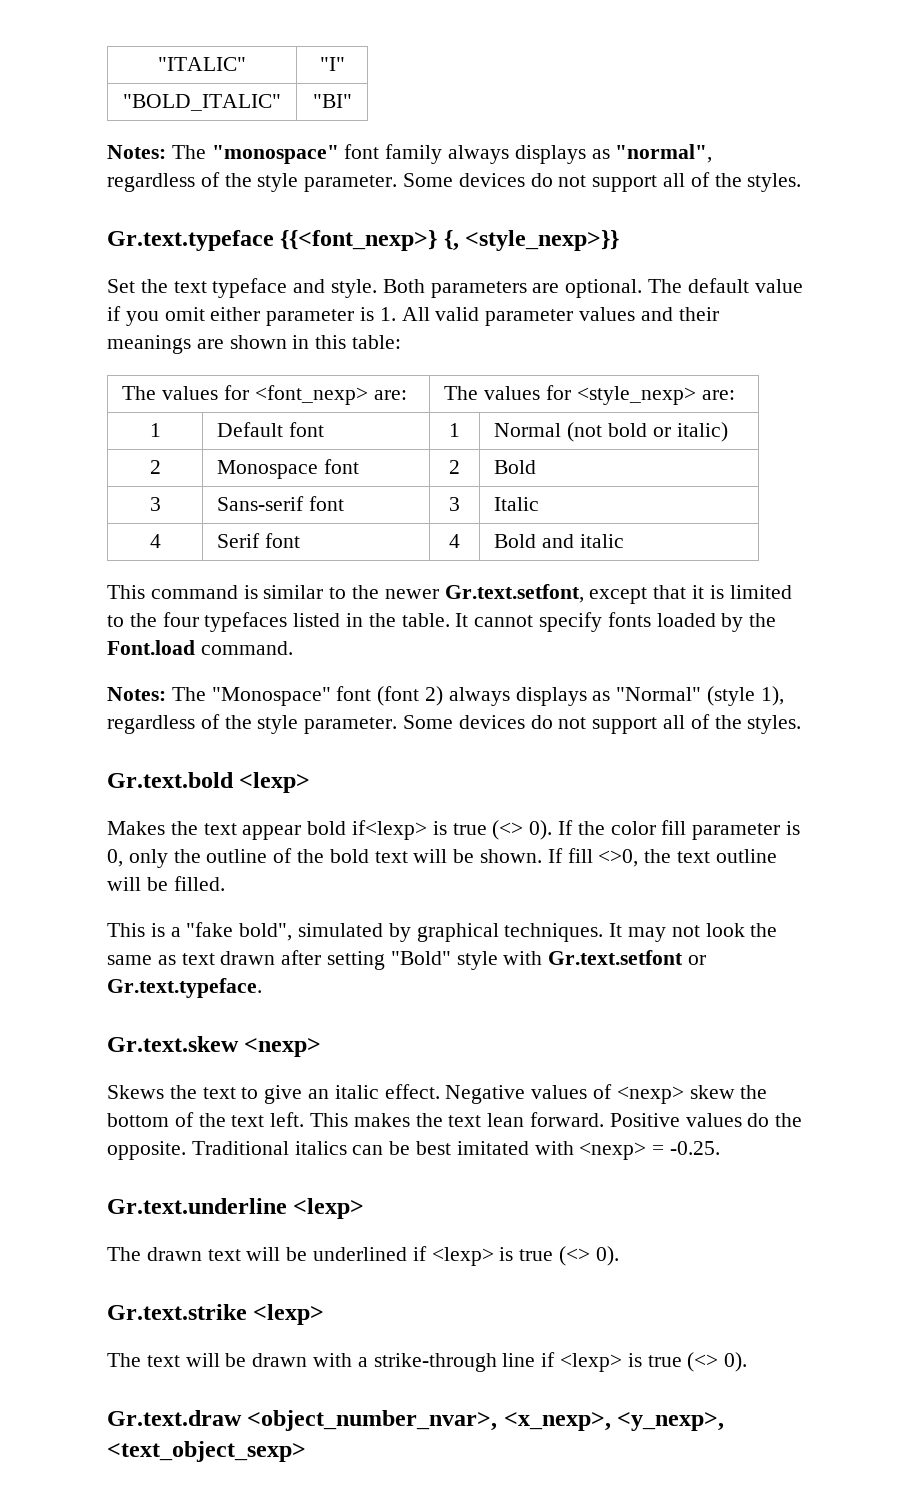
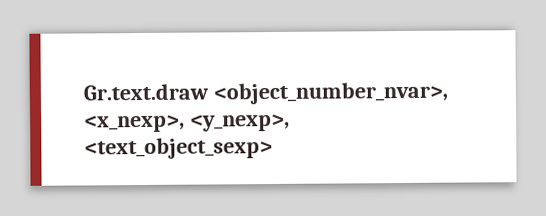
- "ITALIC" | "I"
- "BOLD_ITALIC" | "BI"
- Notes: The "monospace" font family always displays as "normal", regardless of the style parameter. Some devices do not support all of the styles.
- Gr.text.typeface {{<font_nexp>} {, <style_nexp>}}
- Set the text typeface and style. Both parameters are optional. The default value if you omit either parameter is 1. All valid parameter values and their meanings are shown in this table:
- The values for <font_nexp> are: | The values for <style_nexp> are:
- 1 | Default font | 1 | Normal (not bold or italic)
- 2 | Monospace font | 2 | Bold
- 3 | Sans-serif font | 3 | Italic
- 4 | Serif font | 4 | Bold and italic
- This command is similar to the newer Gr.text.setfont, except that it is limited to the four typefaces listed in the table. It cannot specify fonts loaded by the Font.load command.
- Notes: The "Monospace" font (font 2) always displays as "Normal" (style 1), regardless of the style parameter. Some devices do not support all of the styles.
- Gr.text.bold <lexp>
- Makes the text appear bold if<lexp> is true (<> 0). If the color fill parameter is 0, only the outline of the bold text will be shown. If fill <>0, the text outline will be filled.
- This is a "fake bold", simulated by graphical techniques. It may not look the same as text drawn after setting "Bold" style with Gr.text.setfont or Gr.text.typeface.
- Gr.text.skew <nexp>
- Skews the text to give an italic effect. Negative values of <nexp> skew the bottom of the text left. This makes the text lean forward. Positive values do the opposite. Traditional italics can be best imitated with <nexp> = -0.25.
- Gr.text.underline <lexp>
- The drawn text will be underlined if <lexp> is true (<> 0).
- Gr.text.strike <lexp>
- The text will be drawn with a strike-through line if <lexp> is true (<> 0).

